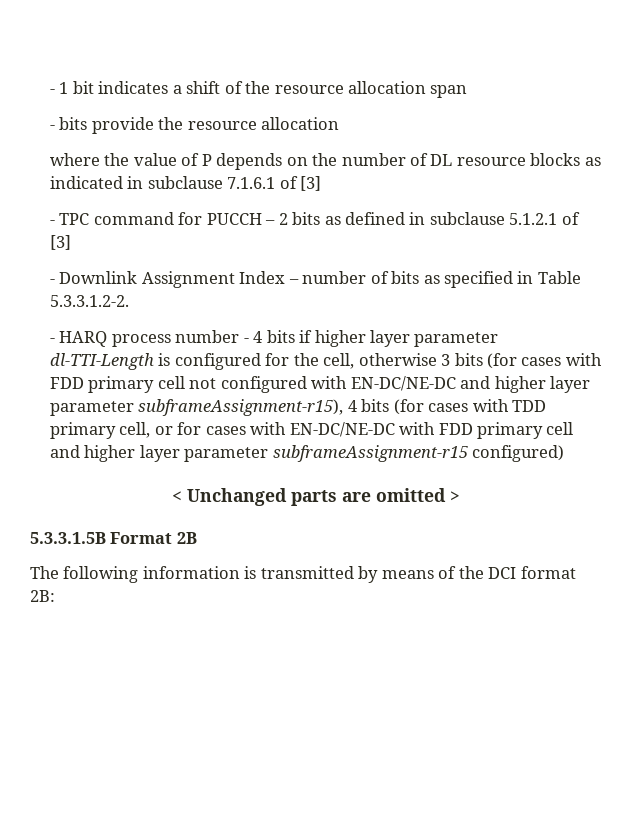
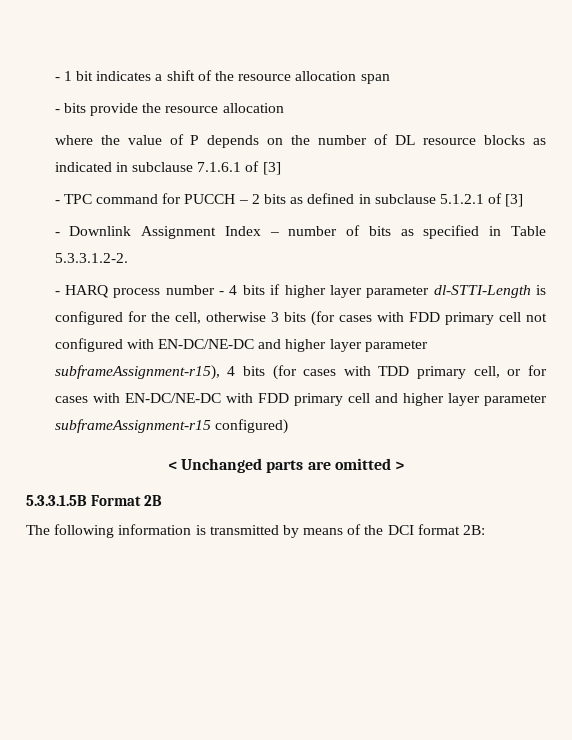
- - HARQ process number - 4 bits if higher layer parameter dl-TTI-Length is configured for the cell, otherwise 3 bits (for cases with FDD primary cell not configured with EN-DC/NE-DC and higher layer parameter subframeAssignment-r15), 4 bits (for cases with TDD primary cell, or for cases with EN-DC/NE-DC with FDD primary cell and higher layer parameter subframeAssignment-r15 configured)
+ - HARQ process number - 4 bits if higher layer parameter dl-STTI-Length is configured for the cell, otherwise 3 bits (for cases with FDD primary cell not configured with EN-DC/NE-DC and higher layer parameter subframeAssignment-r15), 4 bits (for cases with TDD primary cell, or for cases with EN-DC/NE-DC with FDD primary cell and higher layer parameter subframeAssignment-r15 configured)

